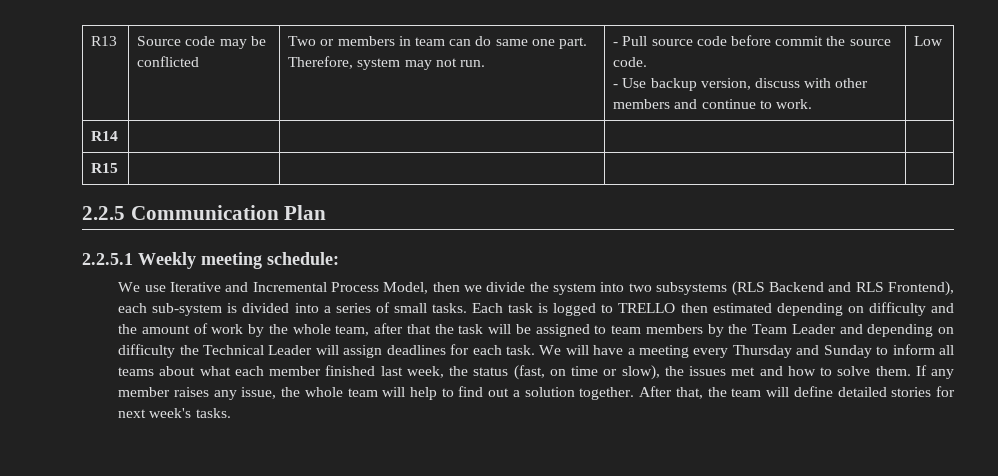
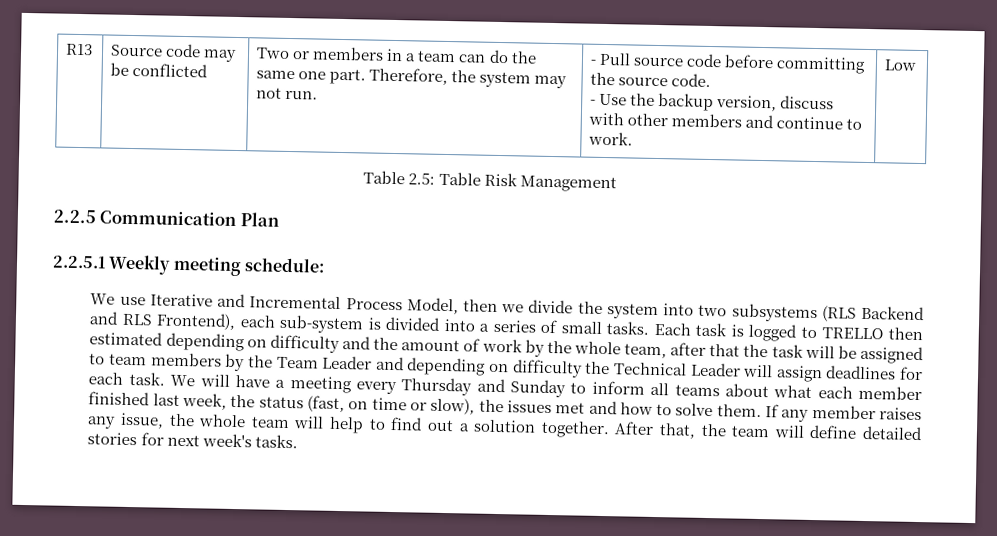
- Two or members in team can do same one part.
+ Two or members in a team can do the same one part.
- Therefore, system may not run.
+ Therefore, the system may not run.
- - Pull source code before commit the source code.
+ - Pull source code before committing the source code.
- - Use backup version, discuss with other members and continue to work.
+ - Use the backup version, discuss with other members and continue to work.
- R14 | | | |
- R15 | | | |
+ Table 2.5: Table Risk Management

